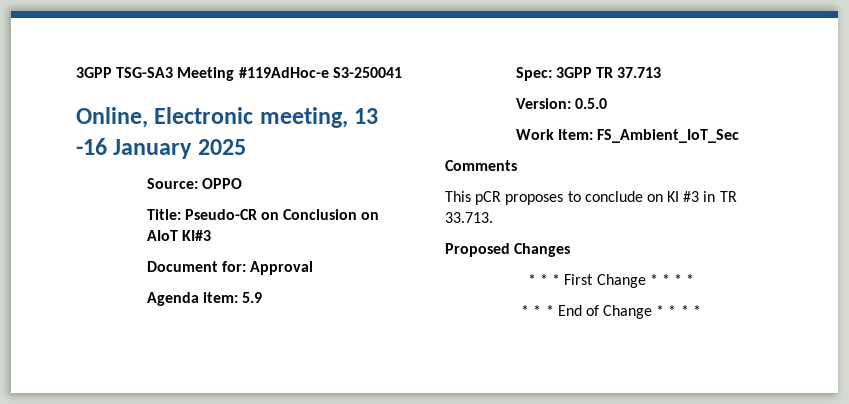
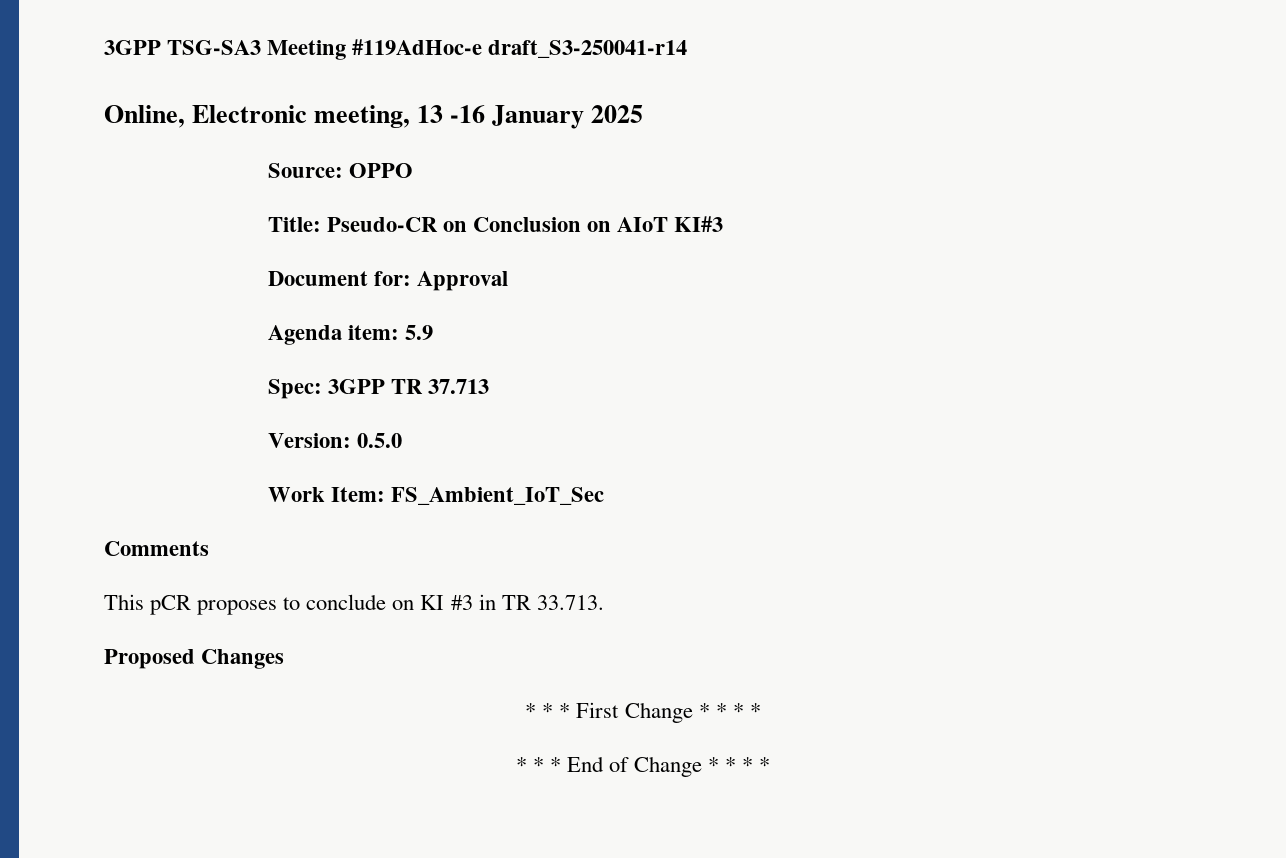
- 3GPP TSG-SA3 Meeting #119AdHoc-e S3-250041
+ 3GPP TSG-SA3 Meeting #119AdHoc-e draft_S3-250041-r14

